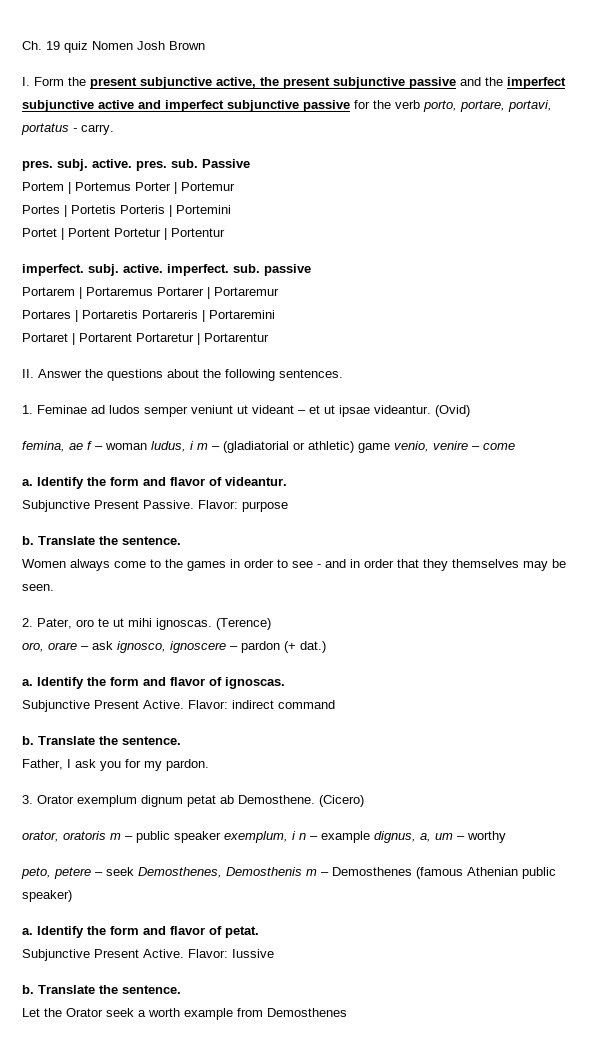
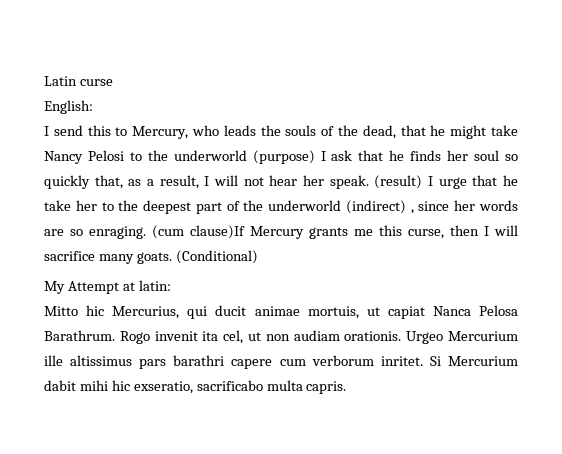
- Ch. 19 quiz Nomen Josh Brown
- I. Form the present subjunctive active, the present subjunctive passive and the imperfect subjunctive active and imperfect subjunctive passive for the verb porto, portare, portavi, portatus - carry.
- pres. subj. active. pres. sub. Passive
- Portem | Portemus Porter | Portemur
- Portes | Portetis Porteris | Portemini
- Portet | Portent Portetur | Portentur
- imperfect. subj. active. imperfect. sub. passive
- Portarem | Portaremus Portarer | Portaremur
- Portares | Portaretis Portareris | Portaremini
- Portaret | Portarent Portaretur | Portarentur
- II. Answer the questions about the following sentences.
- 1. Feminae ad ludos semper veniunt ut videant – et ut ipsae videantur. (Ovid)
- femina, ae f – woman ludus, i m – (gladiatorial or athletic) game venio, venire – come
- a. Identify the form and flavor of videantur.
- Subjunctive Present Passive. Flavor: purpose
- b. Translate the sentence.
- Women always come to the games in order to see - and in order that they themselves may be seen.
- 2. Pater, oro te ut mihi ignoscas. (Terence)
- oro, orare – ask ignosco, ignoscere – pardon (+ dat.)
- a. Identify the form and flavor of ignoscas.
- Subjunctive Present Active. Flavor: indirect command
- b. Translate the sentence.
- Father, I ask you for my pardon.
- 3. Orator exemplum dignum petat ab Demosthene. (Cicero)
- orator, oratoris m – public speaker exemplum, i n – example dignus, a, um – worthy
- peto, petere – seek Demosthenes, Demosthenis m – Demosthenes (famous Athenian public speaker)
- a. Identify the form and flavor of petat.
- Subjunctive Present Active. Flavor: Iussive
- b. Translate the sentence.
- Let the Orator seek a worth example from Demosthenes
+ Latin curse
+ English:
+ I send this to Mercury, who leads the souls of the dead, that he might take Nancy Pelosi to the underworld (purpose) I ask that he finds her soul so quickly that, as a result, I will not hear her speak. (result) I urge that he take her to the deepest part of the underworld (indirect) , since her words are so enraging. (cum clause)If Mercury grants me this curse, then I will sacrifice many goats. (Conditional)
+ My Attempt at latin:
+ Mitto hic Mercurius, qui ducit animae mortuis, ut capiat Nanca Pelosa Barathrum. Rogo invenit ita cel, ut non audiam orationis. Urgeo Mercurium ille altissimus pars barathri capere cum verborum inritet. Si Mercurium dabit mihi hic exseratio, sacrificabo multa capris.

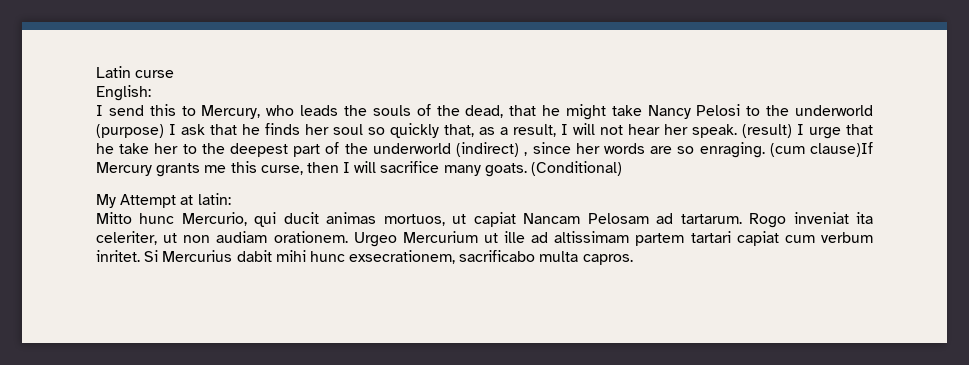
- Mitto hic Mercurius, qui ducit animae mortuis, ut capiat Nanca Pelosa Barathrum. Rogo invenit ita cel, ut non audiam orationis.
+ Mitto hunc Mercurio, qui ducit animas mortuos, ut capiat Nancam Pelosam ad tartarum. Rogo inveniat ita celeriter, ut non audiam orationem.
- Urgeo Mercurium ille altissimus pars barathri capere cum verborum inritet.
+ Urgeo Mercurium ut ille ad altissimam partem tartari capiat cum verbum inritet.
- Si Mercurium dabit mihi hic exseratio, sacrificabo multa capris.
+ Si Mercurius dabit mihi hunc exsecrationem, sacrificabo multa capros.

